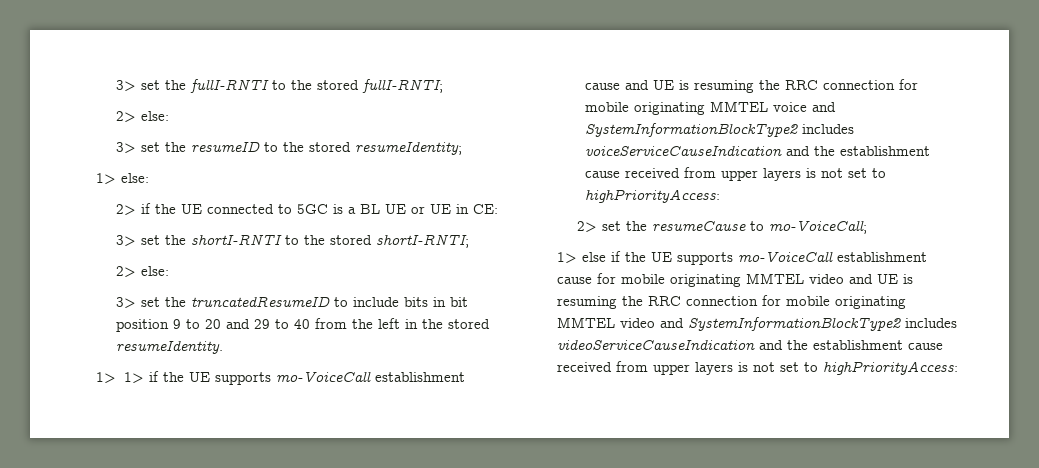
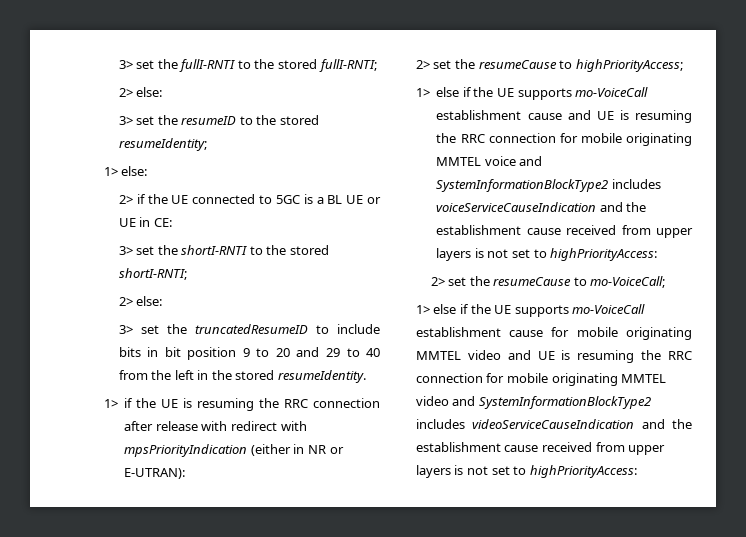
- 1> 1> if the UE supports mo-VoiceCall establishment cause and UE is resuming the RRC connection for mobile originating MMTEL voice and SystemInformationBlockType2 includes voiceServiceCauseIndication and the establishment cause received from upper layers is not set to highPriorityAccess:
+ 1> if the UE is resuming the RRC connection after release with redirect with mpsPriorityIndication (either in NR or E-UTRAN):
+ 2> set the resumeCause to highPriorityAccess;
+ 1> else if the UE supports mo-VoiceCall establishment cause and UE is resuming the RRC connection for mobile originating MMTEL voice and SystemInformationBlockType2 includes voiceServiceCauseIndication and the establishment cause received from upper layers is not set to highPriorityAccess:

